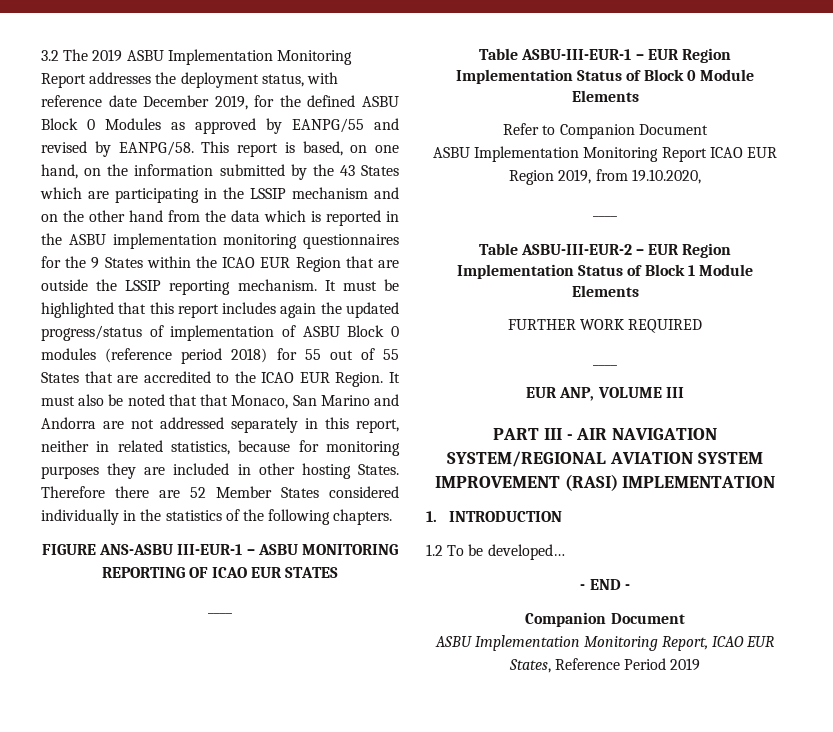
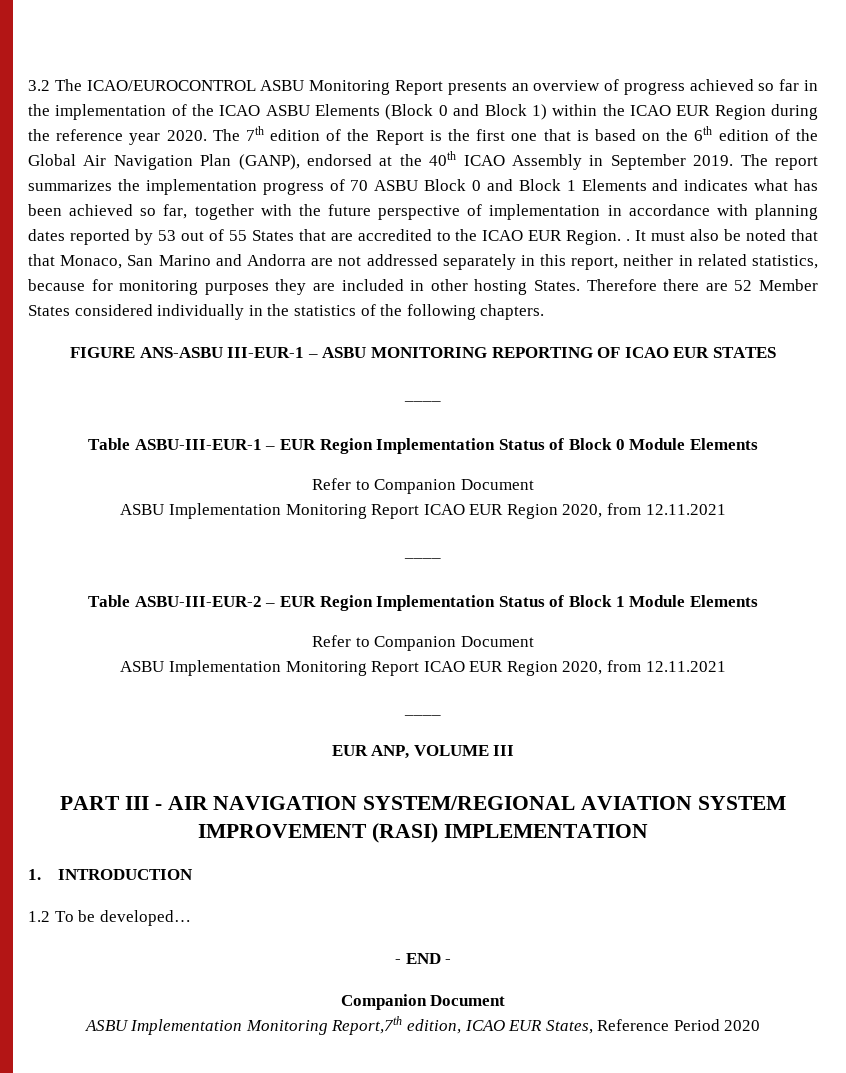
- 3.2 The 2019 ASBU Implementation Monitoring Report addresses the deployment status, with reference date December 2019, for the defined ASBU Block 0 Modules as approved by EANPG/55 and revised by EANPG/58. This report is based, on one hand, on the information submitted by the 43 States which are participating in the LSSIP mechanism and on the other hand from the data which is reported in the ASBU implementation monitoring questionnaires for the 9 States within the ICAO EUR Region that are outside the LSSIP reporting mechanism. It must be highlighted that this report includes again the updated progress/status of implementation of ASBU Block 0 modules (reference period 2018) for 55 out of 55 States that are accredited to the ICAO EUR Region.
+ 3.2 The ICAO/EUROCONTROL ASBU Monitoring Report presents an overview of progress achieved so far in the implementation of the ICAO ASBU Elements (Block 0 and Block 1) within the ICAO EUR Region during the reference year 2020. The 7th edition of the Report is the first one that is based on the 6th edition of the Global Air Navigation Plan (GANP), endorsed at the 40th ICAO Assembly in September 2019. The report summarizes the implementation progress of 70 ASBU Block 0 and Block 1 Elements and indicates what has been achieved so far, together with the future perspective of implementation in accordance with planning dates reported by 53 out of 55 States that are accredited to the ICAO EUR Region. .
  Table ASBU-III-EUR-1 – EUR Region Implementation Status of Block 0 Module Elements
  Refer to Companion Document
- ASBU Implementation Monitoring Report ICAO EUR Region 2019, from 19.10.2020,
+ ASBU Implementation Monitoring Report ICAO EUR Region 2020, from 12.11.2021
  Table ASBU-III-EUR-2 – EUR Region Implementation Status of Block 1 Module Elements
- FURTHER WORK REQUIRED
+ Refer to Companion Document
+ ASBU Implementation Monitoring Report ICAO EUR Region 2020, from 12.11.2021
- ASBU Implementation Monitoring Report, ICAO EUR States, Reference Period 2019
+ ASBU Implementation Monitoring Report,7th edition, ICAO EUR States, Reference Period 2020

